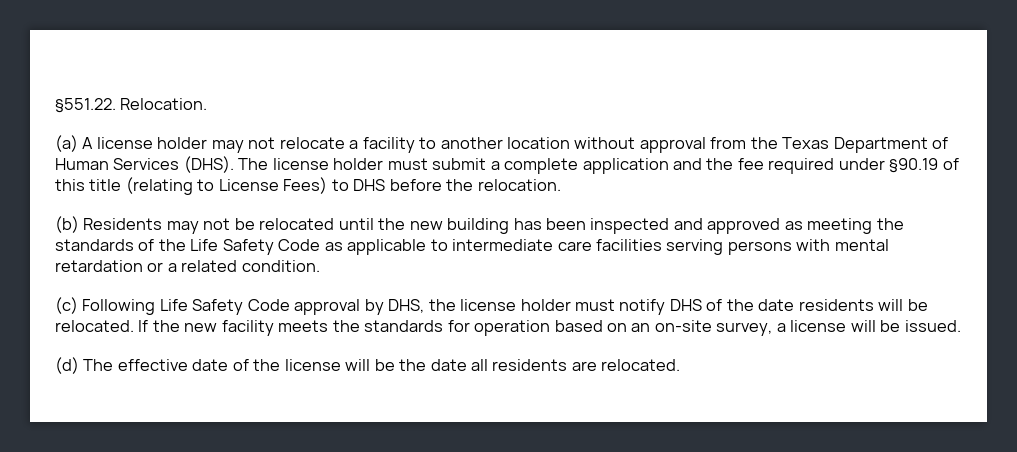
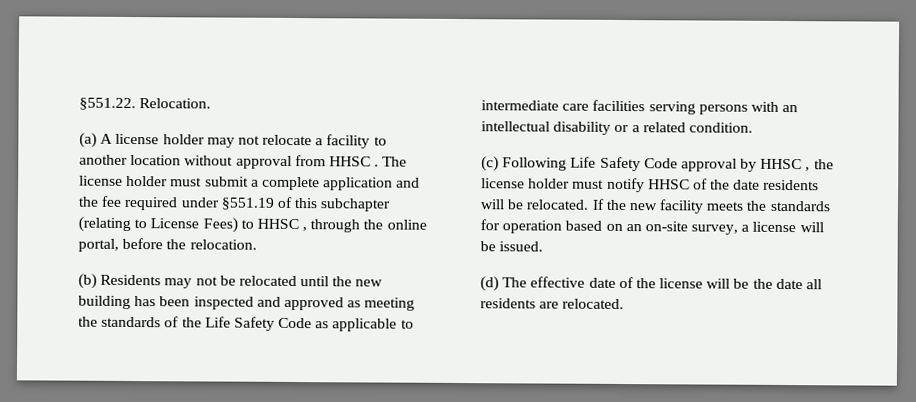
- (a) A license holder may not relocate a facility to another location without approval from the Texas Department of Human Services (DHS).
+ (a) A license holder may not relocate a facility to another location without approval from HHSC .
- The license holder must submit a complete application and the fee required under §90.19 of this title (relating to License Fees) to DHS before the relocation.
+ The license holder must submit a complete application and the fee required under §551.19 of this subchapter (relating to License Fees) to HHSC , through the online portal, before the relocation.
- (b) Residents may not be relocated until the new building has been inspected and approved as meeting the standards of the Life Safety Code as applicable to intermediate care facilities serving persons with mental retardation or a related condition.
+ (b) Residents may not be relocated until the new building has been inspected and approved as meeting the standards of the Life Safety Code as applicable to intermediate care facilities serving persons with an intellectual disability or a related condition.
- (c) Following Life Safety Code approval by DHS, the license holder must notify DHS of the date residents will be relocated.
+ (c) Following Life Safety Code approval by HHSC , the license holder must notify HHSC of the date residents will be relocated.

